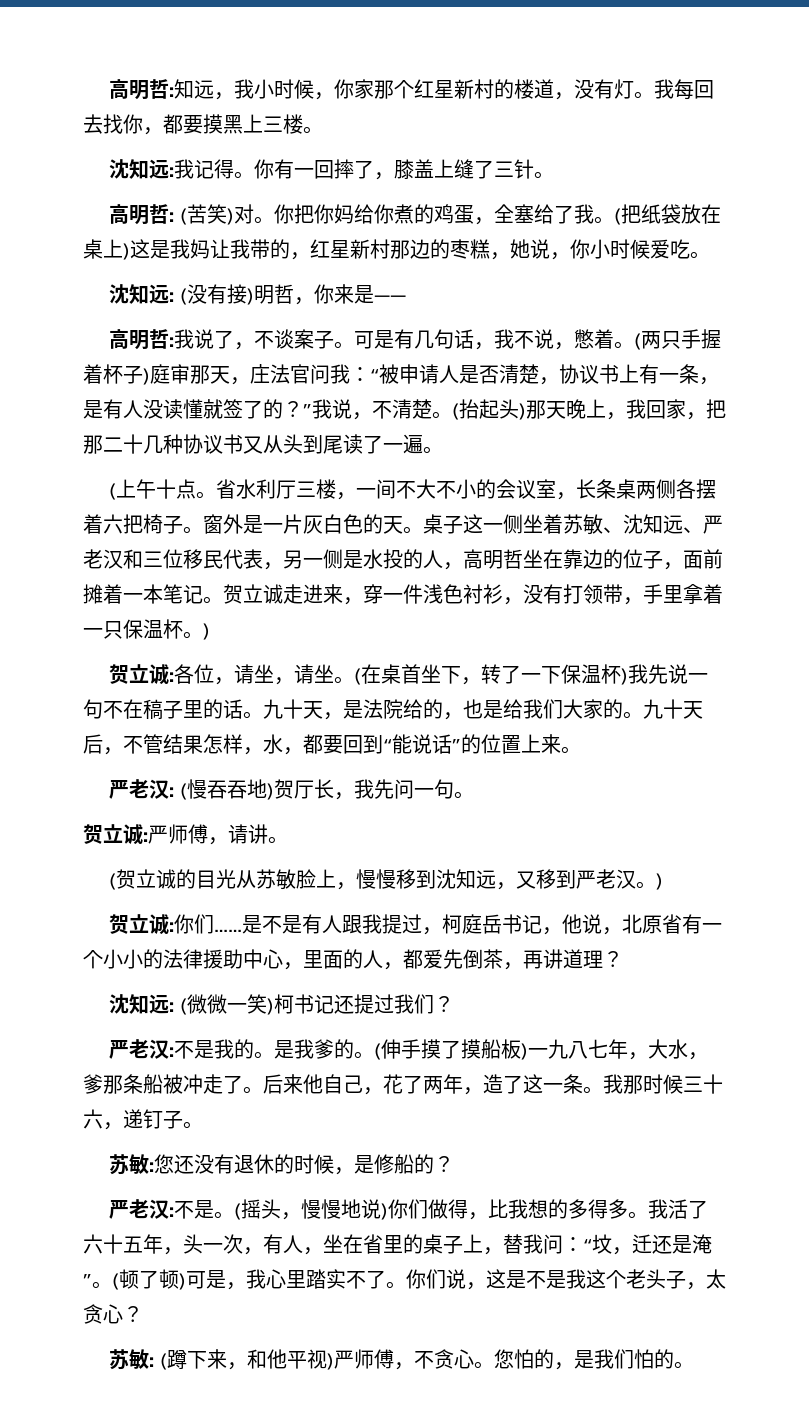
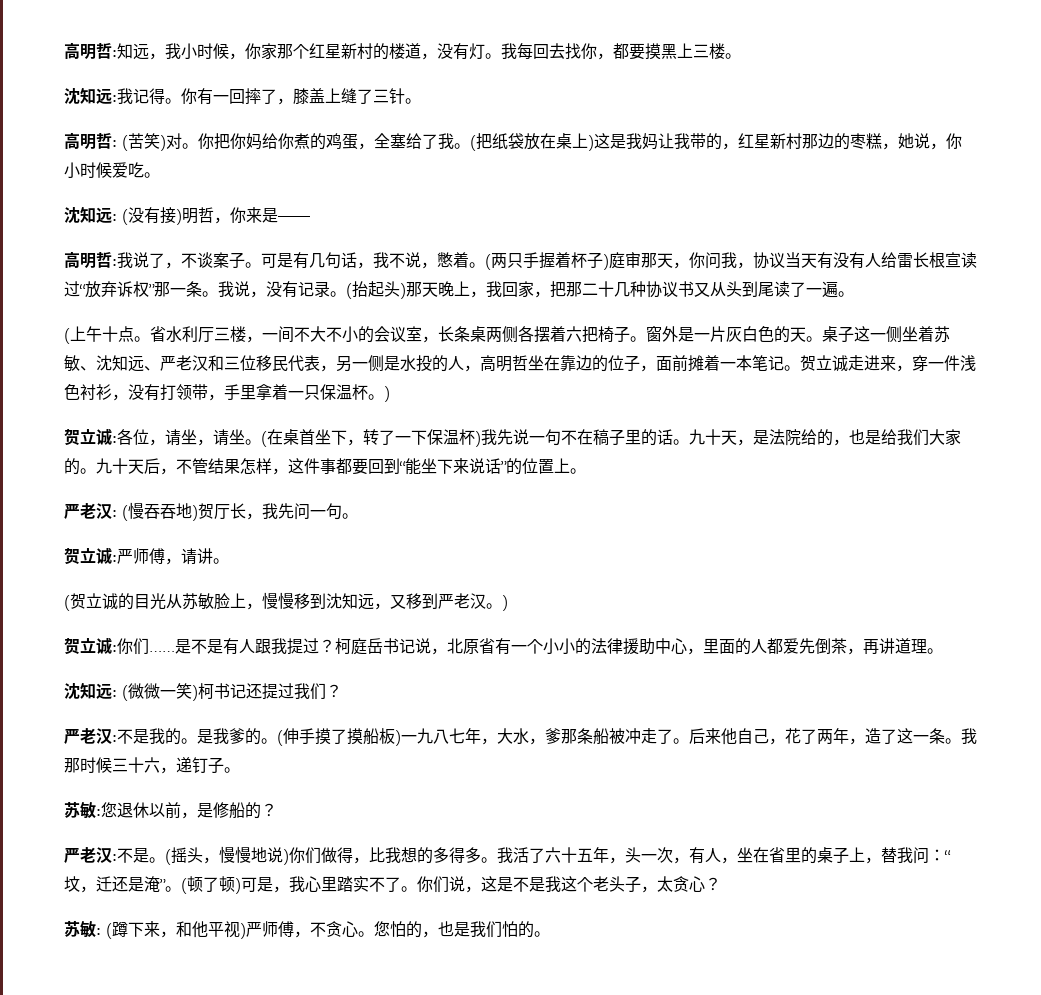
- (两只手握着杯子)庭审那天，庄法官问我：“被申请人是否清楚，协议书上有一条，是有人没读懂就签了的？”我说，不清楚。
+ (两只手握着杯子)庭审那天，你问我，协议当天有没有人给雷长根宣读过“放弃诉权”那一条。我说，没有记录。
- 九十天后，不管结果怎样，水，都要回到“能说话”的位置上来。
+ 九十天后，不管结果怎样，这件事都要回到“能坐下来说话”的位置上。
- 是不是有人跟我提过，柯庭岳书记，他说，北原省有一个小小的法律援助中心，里面的人，都爱先倒茶，再讲道理？
+ 是不是有人跟我提过？柯庭岳书记说，北原省有一个小小的法律援助中心，里面的人都爱先倒茶，再讲道理。
- 苏敏:您还没有退休的时候，是修船的？
+ 苏敏:您退休以前，是修船的？
- 您怕的，是我们怕的。
+ 您怕的，也是我们怕的。

